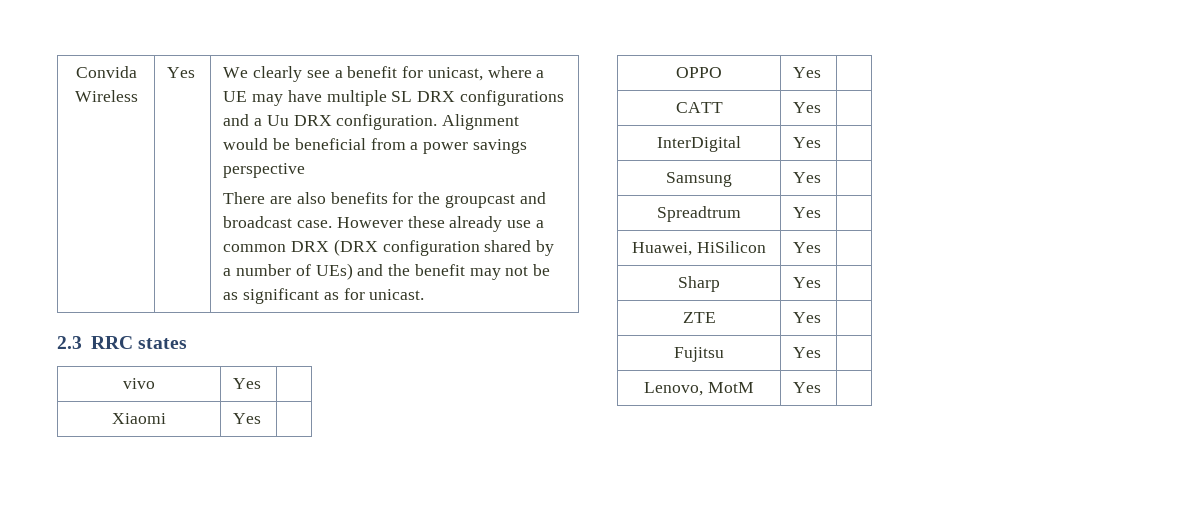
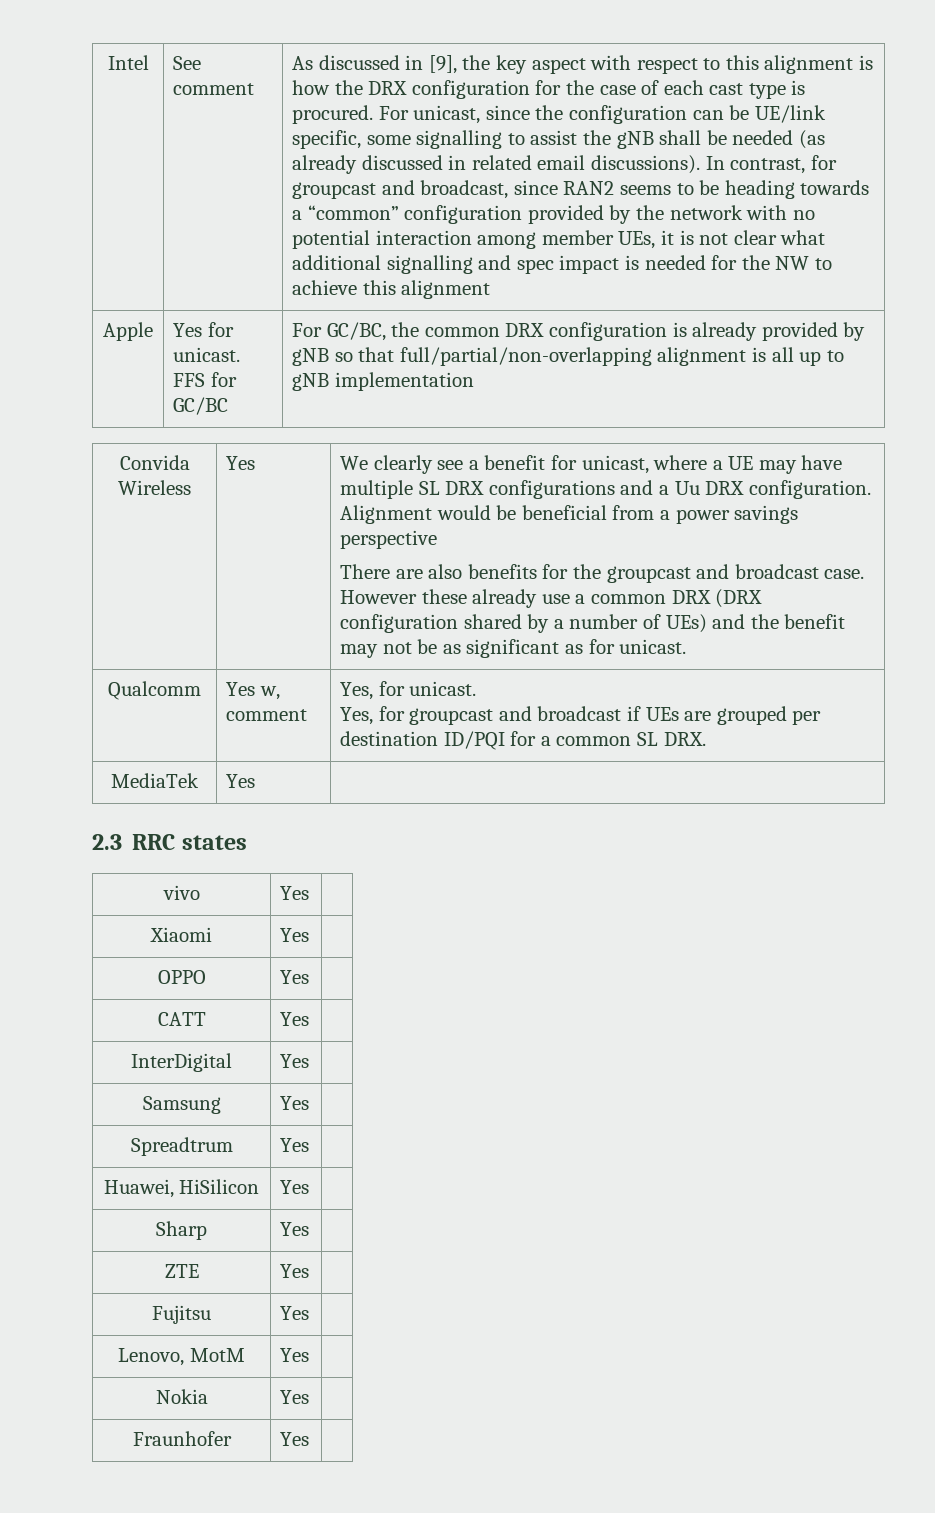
+ Intel | See comment | As discussed in [9], the key aspect with respect to this alignment is how the DRX configuration for the case of each cast type is procured. For unicast, since the configuration can be UE/link specific, some signalling to assist the gNB shall be needed (as already discussed in related email discussions). In contrast, for groupcast and broadcast, since RAN2 seems to be heading towards a “common” configuration provided by the network with no potential interaction among member UEs, it is not clear what additional signalling and spec impact is needed for the NW to achieve this alignment
+ Apple | Yes for unicast. FFS for GC/BC | For GC/BC, the common DRX configuration is already provided by gNB so that full/partial/non-overlapping alignment is all up to gNB implementation
+ Qualcomm | Yes w, comment | Yes, for unicast.
+ Yes, for groupcast and broadcast if UEs are grouped per destination ID/PQI for a common SL DRX.
+ MediaTek | Yes |
+ Nokia | Yes |
+ Fraunhofer | Yes |

